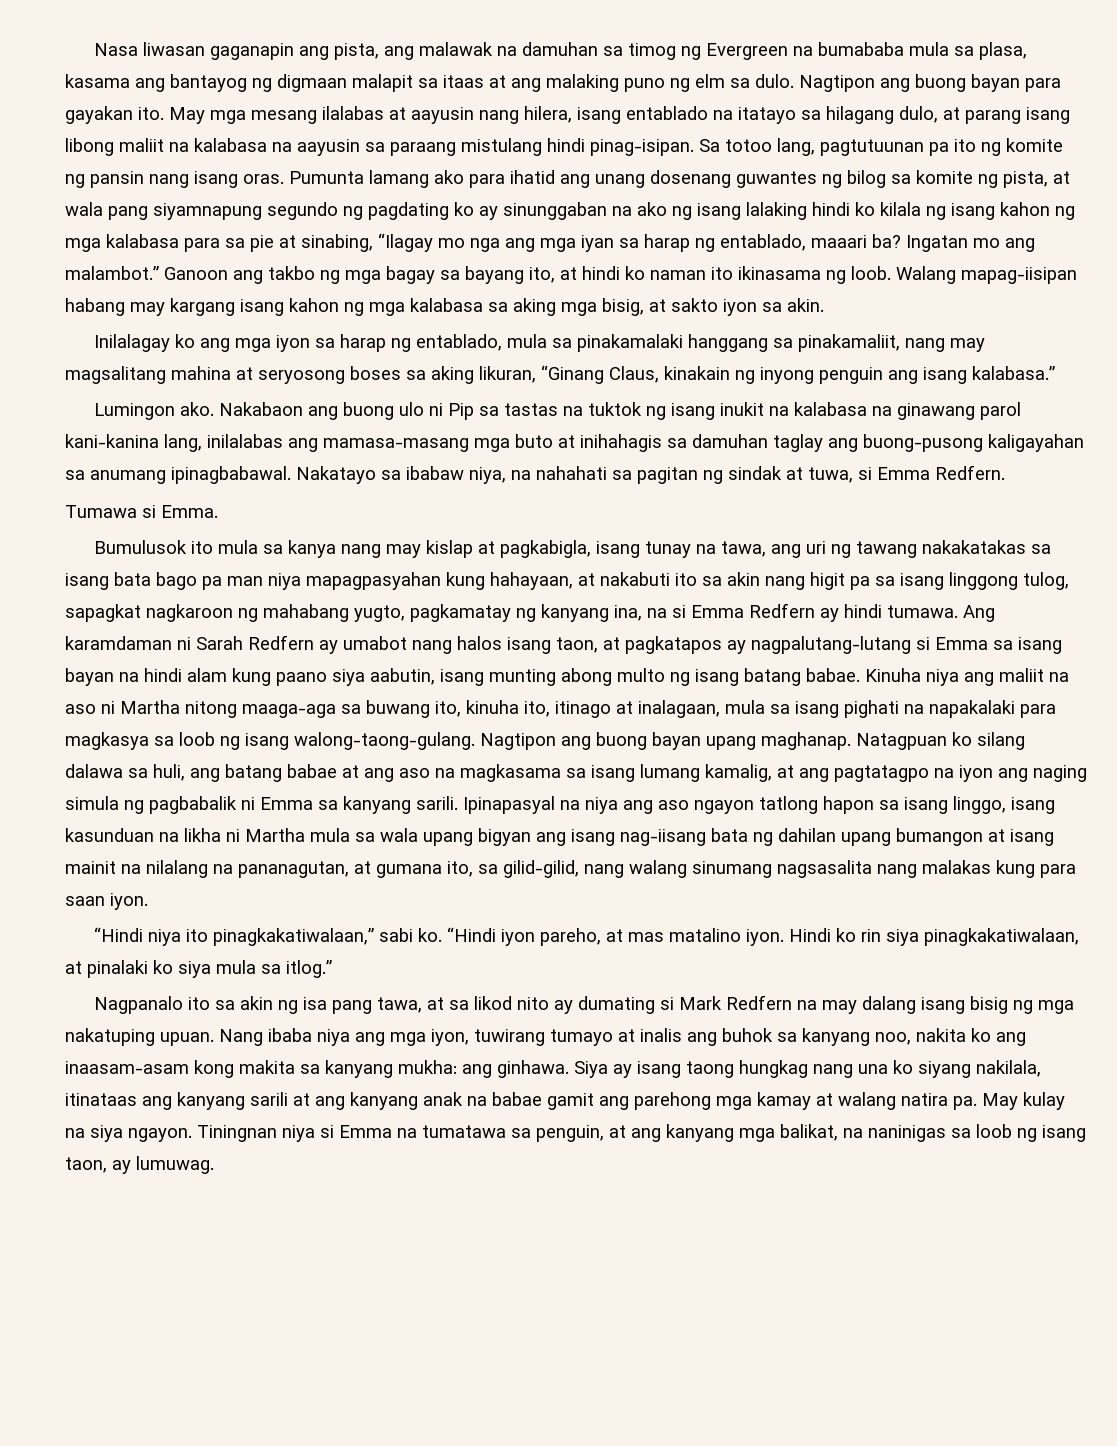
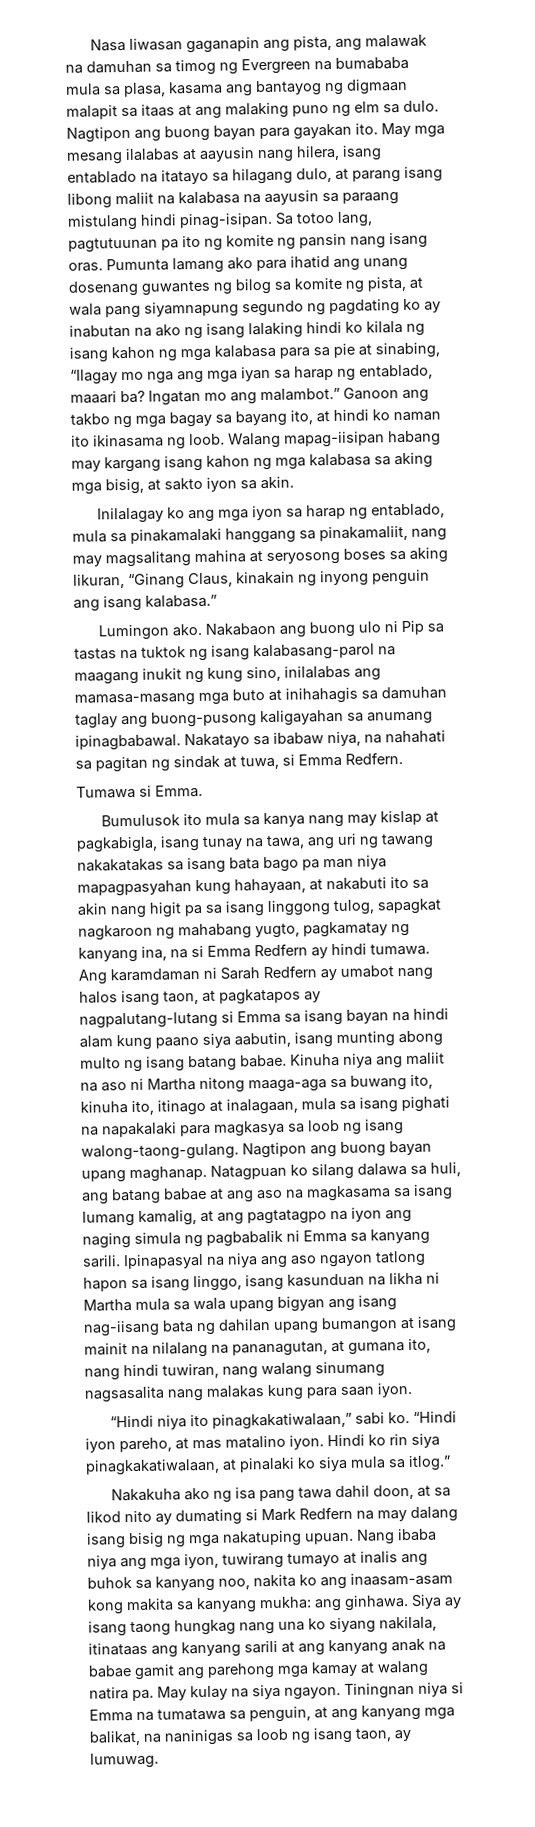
- Pumunta lamang ako para ihatid ang unang dosenang guwantes ng bilog sa komite ng pista, at wala pang siyamnapung segundo ng pagdating ko ay sinunggaban na ako ng isang lalaking hindi ko kilala ng isang kahon ng mga kalabasa para sa pie at sinabing, “Ilagay mo nga ang mga iyan sa harap ng entablado, maaari ba?
+ Pumunta lamang ako para ihatid ang unang dosenang guwantes ng bilog sa komite ng pista, at wala pang siyamnapung segundo ng pagdating ko ay inabutan na ako ng isang lalaking hindi ko kilala ng isang kahon ng mga kalabasa para sa pie at sinabing, “Ilagay mo nga ang mga iyan sa harap ng entablado, maaari ba?
- Nakabaon ang buong ulo ni Pip sa tastas na tuktok ng isang inukit na kalabasa na ginawang parol kani-kanina lang, inilalabas ang mamasa-masang mga buto at inihahagis sa damuhan taglay ang buong-pusong kaligayahan sa anumang ipinagbabawal.
+ Nakabaon ang buong ulo ni Pip sa tastas na tuktok ng isang kalabasang-parol na maagang inukit ng kung sino, inilalabas ang mamasa-masang mga buto at inihahagis sa damuhan taglay ang buong-pusong kaligayahan sa anumang ipinagbabawal.
- Ipinapasyal na niya ang aso ngayon tatlong hapon sa isang linggo, isang kasunduan na likha ni Martha mula sa wala upang bigyan ang isang nag-iisang bata ng dahilan upang bumangon at isang mainit na nilalang na pananagutan, at gumana ito, sa gilid-gilid, nang walang sinumang nagsasalita nang malakas kung para saan iyon.
+ Ipinapasyal na niya ang aso ngayon tatlong hapon sa isang linggo, isang kasunduan na likha ni Martha mula sa wala upang bigyan ang isang nag-iisang bata ng dahilan upang bumangon at isang mainit na nilalang na pananagutan, at gumana ito, nang hindi tuwiran, nang walang sinumang nagsasalita nang malakas kung para saan iyon.
- Nagpanalo ito sa akin ng isa pang tawa, at sa likod nito ay dumating si Mark Redfern na may dalang isang bisig ng mga nakatuping upuan.
+ Nakakuha ako ng isa pang tawa dahil doon, at sa likod nito ay dumating si Mark Redfern na may dalang isang bisig ng mga nakatuping upuan.

